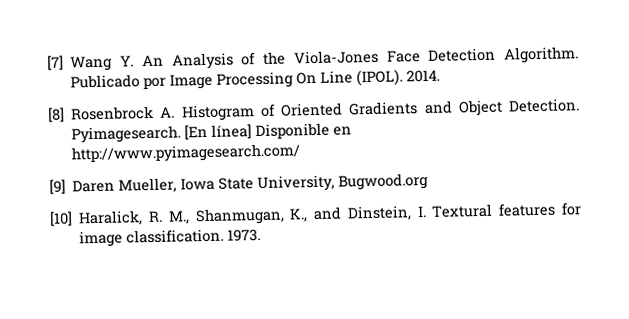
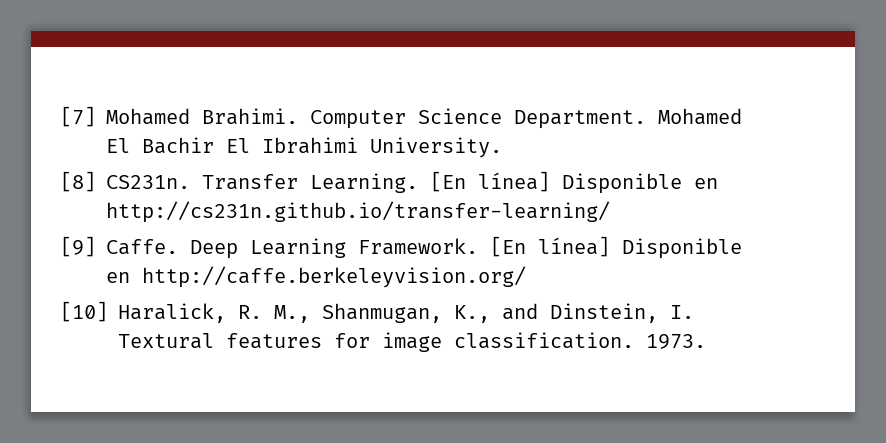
- [7] Wang Y. An Analysis of the Viola-Jones Face Detection Algorithm. Publicado por Image Processing On Line (IPOL). 2014.
- [8] Rosenbrock A. Histogram of Oriented Gradients and Object Detection. Pyimagesearch. [En línea] Disponible en http://www.pyimagesearch.com/
+ [7] Mohamed Brahimi. Computer Science Department. Mohamed El Bachir El Ibrahimi University.
+ [8] CS231n. Transfer Learning. [En línea] Disponible en http://cs231n.github.io/transfer-learning/
- [9] Daren Mueller, Iowa State University, Bugwood.org
+ [9] Caffe. Deep Learning Framework. [En línea] Disponible en http://caffe.berkeleyvision.org/

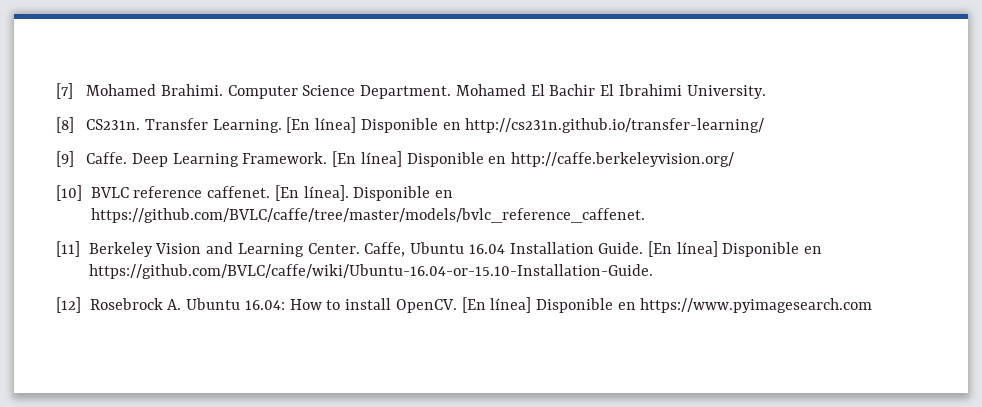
- [10] Haralick, R. M., Shanmugan, K., and Dinstein, I. Textural features for image classification. 1973.
+ [10] BVLC reference caffenet. [En línea]. Disponible en https://github.com/BVLC/caffe/tree/master/models/bvlc_reference_caffenet.
+ [11] Berkeley Vision and Learning Center. Caffe, Ubuntu 16.04 Installation Guide. [En línea] Disponible en https://github.com/BVLC/caffe/wiki/Ubuntu-16.04-or-15.10-Installation-Guide.
+ [12] Rosebrock A. Ubuntu 16.04: How to install OpenCV. [En línea] Disponible en https://www.pyimagesearch.com

